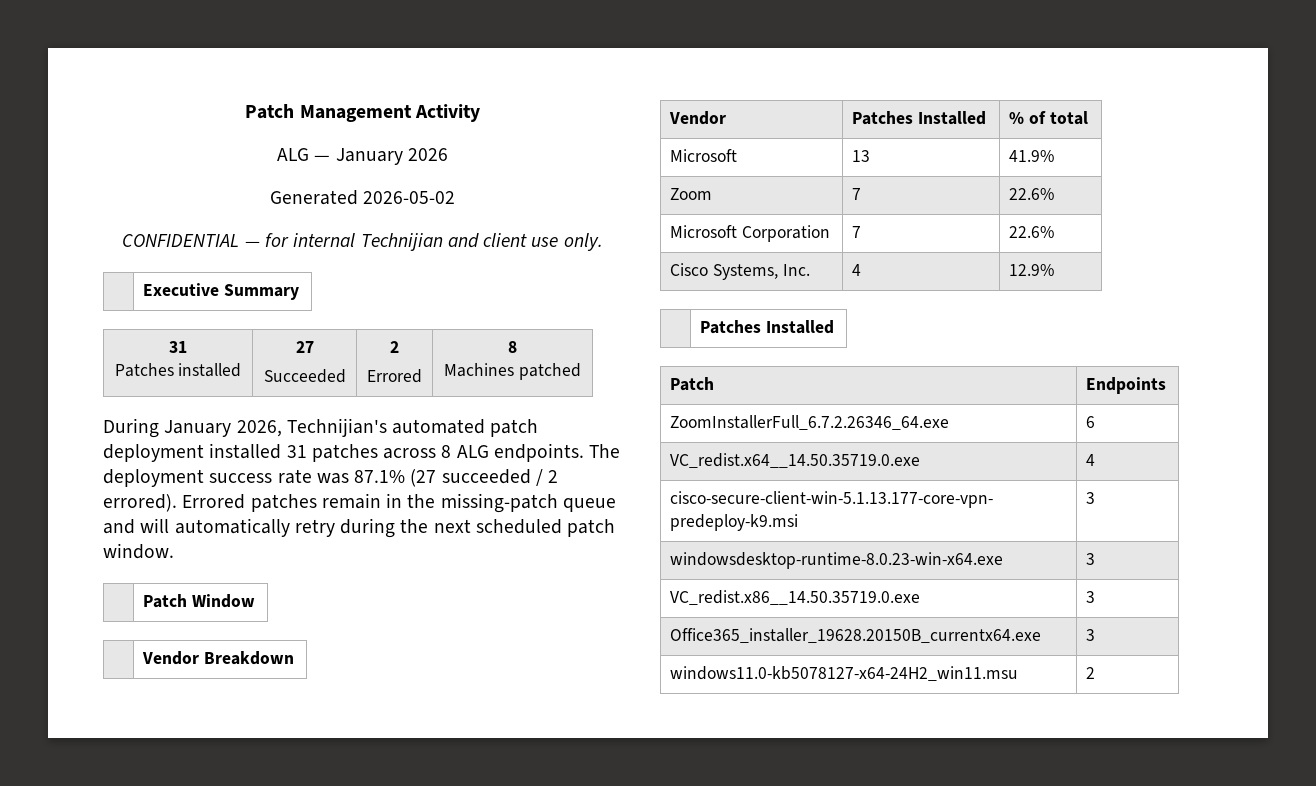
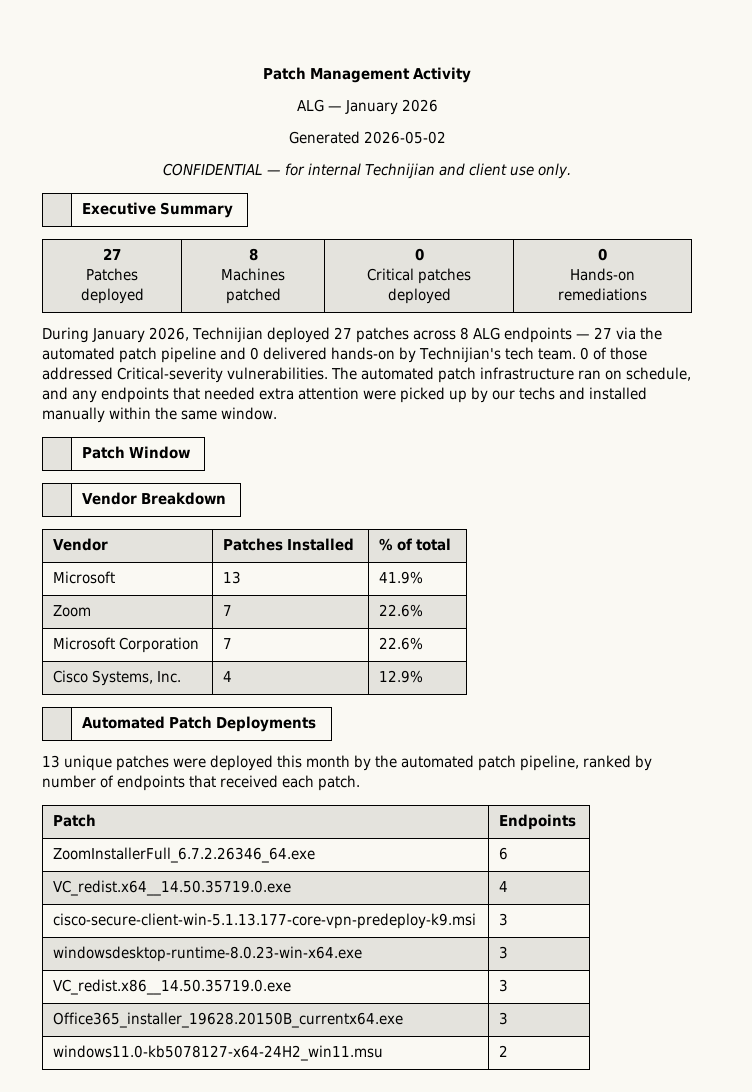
  | Executive Summary
- 31
- Patches installed | 27
- Succeeded | 2
- Errored | 8
- Machines patched
- During January 2026, Technijian's automated patch deployment installed 31 patches across 8 ALG endpoints. The deployment success rate was 87.1% (27 succeeded / 2 errored). Errored patches remain in the missing-patch queue and will automatically retry during the next scheduled patch window.
+ 27
+ Patches deployed | 8
+ Machines patched | 0
+ Critical patches deployed | 0
+ Hands-on remediations
+ During January 2026, Technijian deployed 27 patches across 8 ALG endpoints — 27 via the automated patch pipeline and 0 delivered hands-on by Technijian's tech team. 0 of those addressed Critical-severity vulnerabilities. The automated patch infrastructure ran on schedule, and any endpoints that needed extra attention were picked up by our techs and installed manually within the same window.
  Cisco Systems, Inc. | 4 | 12.9%
- | Patches Installed
+ | Automated Patch Deployments
+ 13 unique patches were deployed this month by the automated patch pipeline, ranked by number of endpoints that received each patch.

